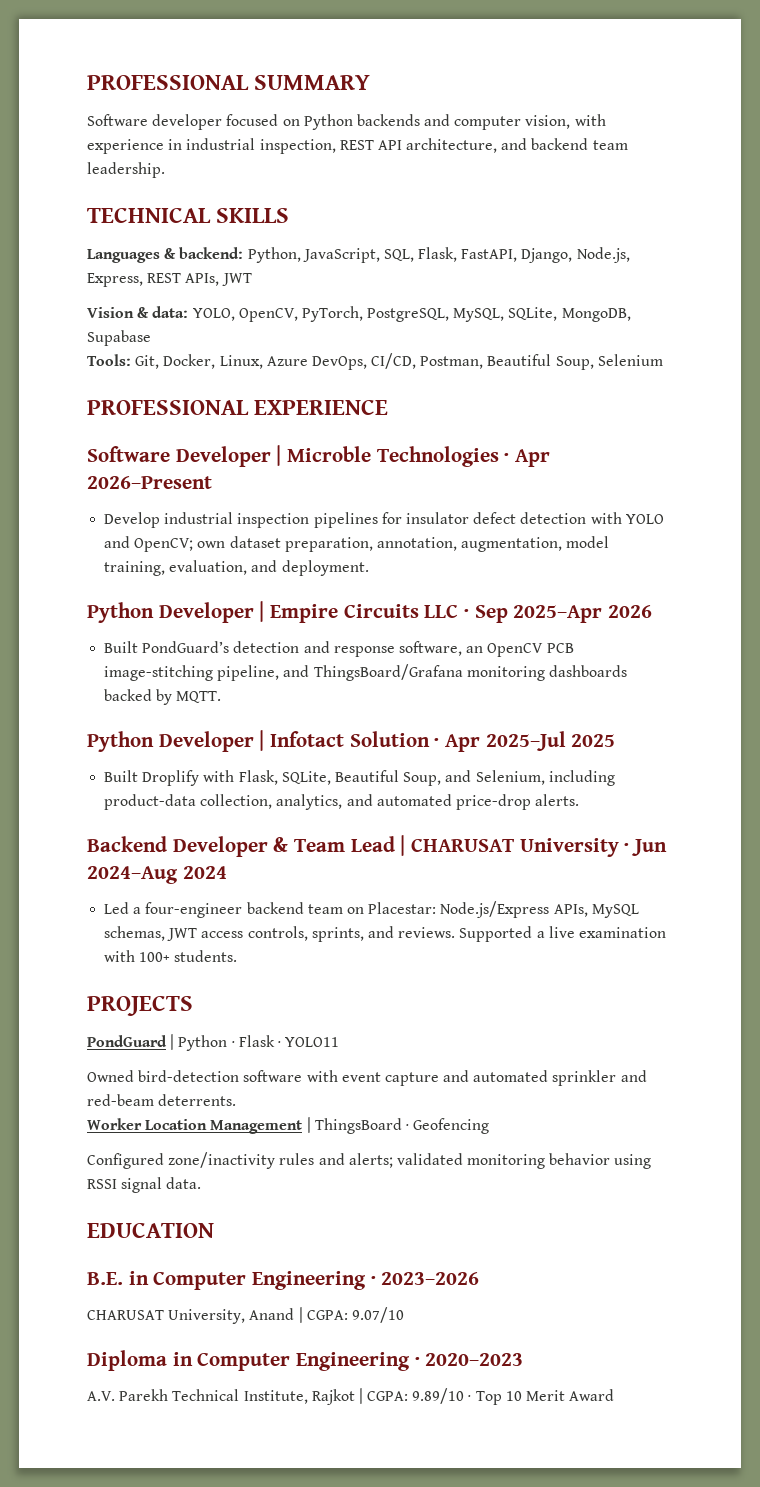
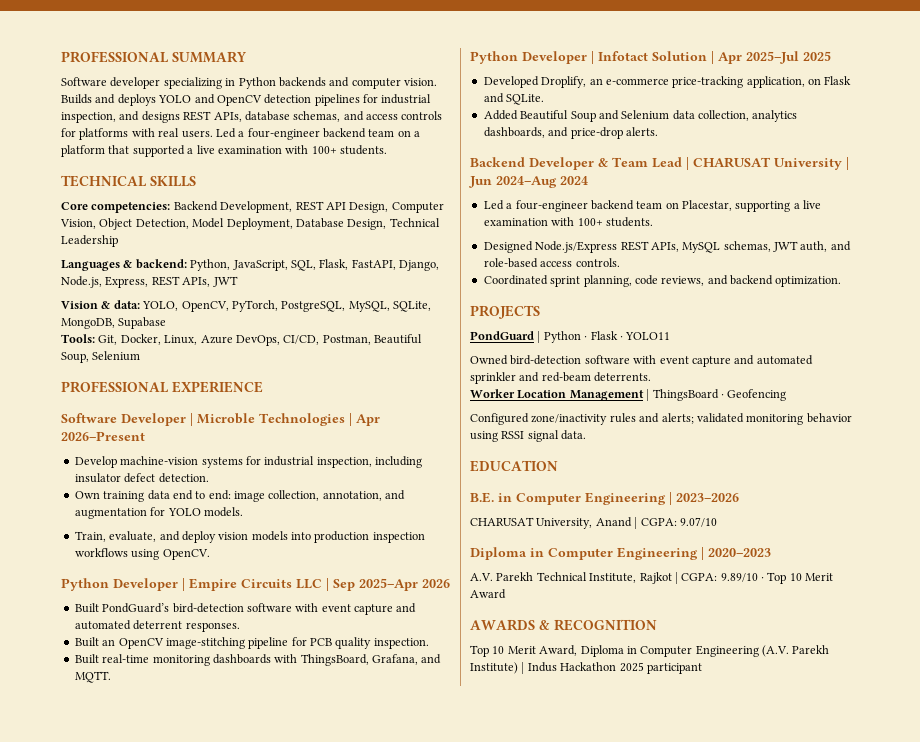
- Software developer focused on Python backends and computer vision, with experience in industrial inspection, REST API architecture, and backend team leadership.
+ Software developer specializing in Python backends and computer vision. Builds and deploys YOLO and OpenCV detection pipelines for industrial inspection, and designs REST APIs, database schemas, and access controls for platforms with real users. Led a four-engineer backend team on a platform that supported a live examination with 100+ students.
  TECHNICAL SKILLS
+ Core competencies: Backend Development, REST API Design, Computer Vision, Object Detection, Model Deployment, Database Design, Technical Leadership
- Software Developer | Microble Technologies · Apr 2026–Present
+ Software Developer | Microble Technologies | Apr 2026–Present
- Develop industrial inspection pipelines for insulator defect detection with YOLO and OpenCV; own dataset preparation, annotation, augmentation, model training, evaluation, and deployment.
+ Develop machine-vision systems for industrial inspection, including insulator defect detection.
+ Own training data end to end: image collection, annotation, and augmentation for YOLO models.
+ Train, evaluate, and deploy vision models into production inspection workflows using OpenCV.
- Python Developer | Empire Circuits LLC · Sep 2025–Apr 2026
+ Python Developer | Empire Circuits LLC | Sep 2025–Apr 2026
- Built PondGuard’s detection and response software, an OpenCV PCB image-stitching pipeline, and ThingsBoard/Grafana monitoring dashboards backed by MQTT.
+ Built PondGuard’s bird-detection software with event capture and automated deterrent responses.
+ Built an OpenCV image-stitching pipeline for PCB quality inspection.
+ Built real-time monitoring dashboards with ThingsBoard, Grafana, and MQTT.
- Python Developer | Infotact Solution · Apr 2025–Jul 2025
+ Python Developer | Infotact Solution | Apr 2025–Jul 2025
- Built Droplify with Flask, SQLite, Beautiful Soup, and Selenium, including product-data collection, analytics, and automated price-drop alerts.
+ Developed Droplify, an e-commerce price-tracking application, on Flask and SQLite.
+ Added Beautiful Soup and Selenium data collection, analytics dashboards, and price-drop alerts.
- Backend Developer & Team Lead | CHARUSAT University · Jun 2024–Aug 2024
+ Backend Developer & Team Lead | CHARUSAT University | Jun 2024–Aug 2024
- Led a four-engineer backend team on Placestar: Node.js/Express APIs, MySQL schemas, JWT access controls, sprints, and reviews. Supported a live examination with 100+ students.
+ Led a four-engineer backend team on Placestar, supporting a live examination with 100+ students.
+ Designed Node.js/Express REST APIs, MySQL schemas, JWT auth, and role-based access controls.
+ Coordinated sprint planning, code reviews, and backend optimization.
- B.E. in Computer Engineering · 2023–2026
+ B.E. in Computer Engineering | 2023–2026
- Diploma in Computer Engineering · 2020–2023
+ Diploma in Computer Engineering | 2020–2023
+ AWARDS & RECOGNITION
+ Top 10 Merit Award, Diploma in Computer Engineering (A.V. Parekh Institute) | Indus Hackathon 2025 participant

